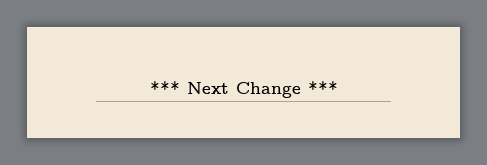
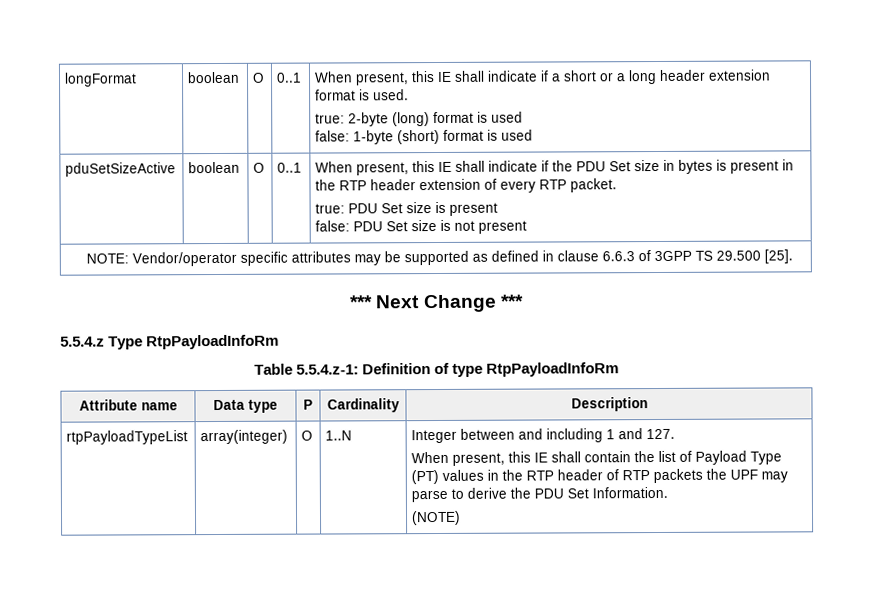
+ longFormat | boolean | O | 0..1 | When present, this IE shall indicate if a short or a long header extension format is used.
+ true: 2-byte (long) format is used
+ false: 1-byte (short) format is used
+ pduSetSizeActive | boolean | O | 0..1 | When present, this IE shall indicate if the PDU Set size in bytes is present in the RTP header extension of every RTP packet.
+ true: PDU Set size is present
+ false: PDU Set size is not present
+ NOTE: Vendor/operator specific attributes may be supported as defined in clause 6.6.3 of 3GPP TS 29.500 [25].
  *** Next Change ***
+ 5.5.4.z Type RtpPayloadInfoRm
+ Table 5.5.4.z-1: Definition of type RtpPayloadInfoRm
+ Attribute name | Data type | P | Cardinality | Description
+ rtpPayloadTypeList | array(integer) | O | 1..N | Integer between and including 1 and 127.
+ When present, this IE shall contain the list of Payload Type (PT) values in the RTP header of RTP packets the UPF may parse to derive the PDU Set Information.
+ (NOTE)

